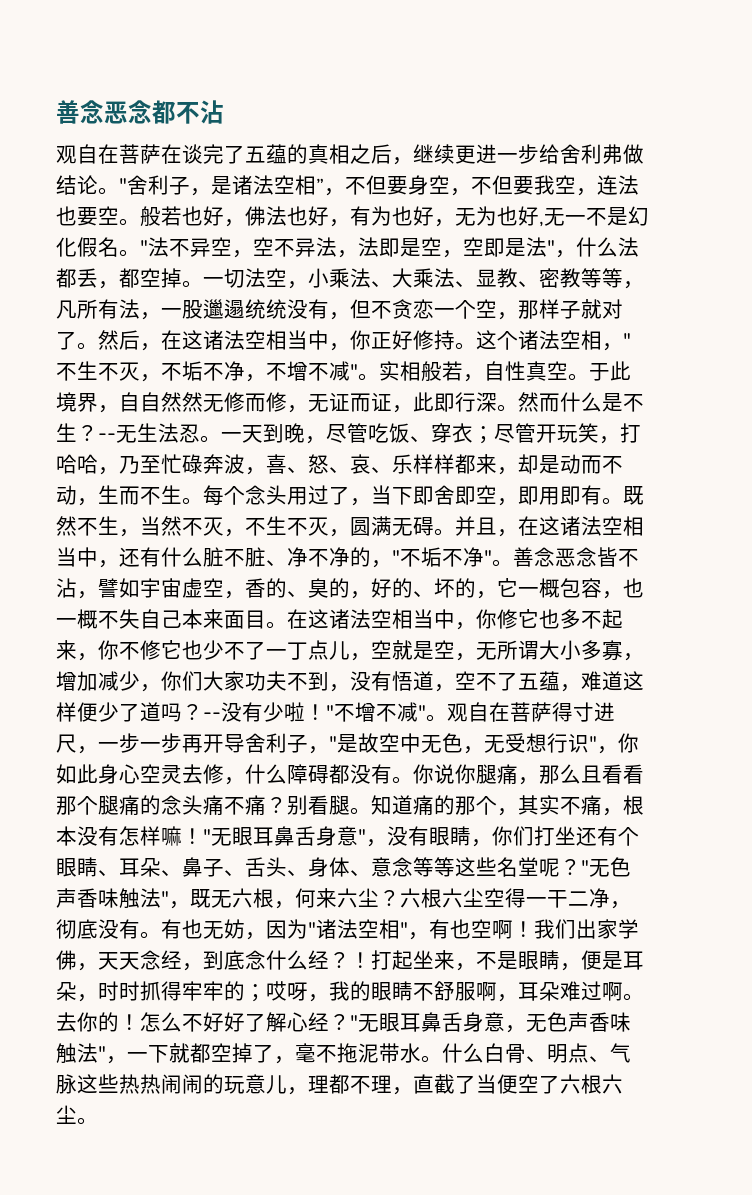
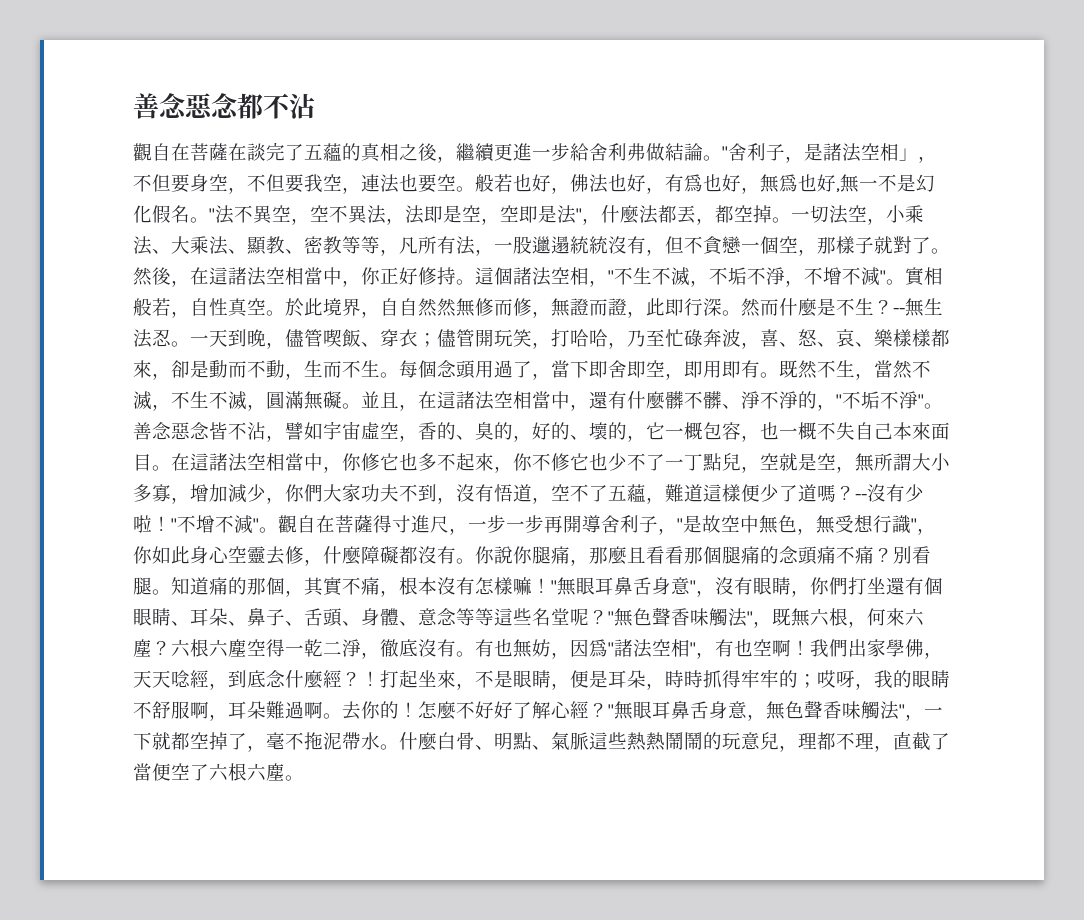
- 善念恶念都不沾
+ 善念惡念都不沾
- 观自在菩萨在谈完了五蕴的真相之后，继续更进一步给舍利弗做结论。
+ 觀自在菩薩在談完了五蘊的真相之後，繼續更進一步給舍利弗做結論。
- "舍利子，是诸法空相”，不但要身空，不但要我空，连法也要空。
+ "舍利子，是諸法空相」，不但要身空，不但要我空，連法也要空。
- 般若也好，佛法也好，有为也好，无为也好,无一不是幻化假名。
+ 般若也好，佛法也好，有爲也好，無爲也好,無一不是幻化假名。
- "法不异空，空不异法，法即是空，空即是法"，什么法都丢，都空掉。
+ "法不異空，空不異法，法即是空，空即是法"，什麼法都丟，都空掉。
- 一切法空，小乘法、大乘法、显教、密教等等，凡所有法，一股邋遢统统没有，但不贪恋一个空，那样子就对了。然后，在这诸法空相当中，你正好修持。
+ 一切法空，小乘法、大乘法、顯教、密教等等，凡所有法，一股邋遢統統沒有，但不貪戀一個空，那樣子就對了。然後，在這諸法空相當中，你正好修持。
- 这个诸法空相，"不生不灭，不垢不净，不增不减"。实相般若，自性真空。
+ 這個諸法空相，"不生不滅，不垢不淨，不增不減"。實相般若，自性真空。
- 于此境界，自自然然无修而修，无证而证，此即行深。
+ 於此境界，自自然然無修而修，無證而證，此即行深。
- 然而什么是不生？
+ 然而什麼是不生？
- --无生法忍。
+ --無生法忍。
- 一天到晚，尽管吃饭、穿衣；尽管开玩笑，打哈哈，乃至忙碌奔波，喜、怒、哀、乐样样都来，却是动而不动，生而不生。每个念头用过了，当下即舍即空，即用即有。
+ 一天到晚，儘管喫飯、穿衣；儘管開玩笑，打哈哈，乃至忙碌奔波，喜、怒、哀、樂樣樣都來，卻是動而不動，生而不生。每個念頭用過了，當下即舍即空，即用即有。
- 既然不生，当然不灭，不生不灭，圆满无碍。并且，在这诸法空相当中，还有什么脏不脏、净不净的，"不垢不净"。
+ 既然不生，當然不滅，不生不滅，圓滿無礙。並且，在這諸法空相當中，還有什麼髒不髒、淨不淨的，"不垢不淨"。
- 善念恶念皆不沾，譬如宇宙虚空，香的、臭的，好的、坏的，它一概包容，也一概不失自己本来面目。
+ 善念惡念皆不沾，譬如宇宙虛空，香的、臭的，好的、壞的，它一概包容，也一概不失自己本來面目。
- 在这诸法空相当中，你修它也多不起来，你不修它也少不了一丁点儿，空就是空，无所谓大小多寡，增加减少，你们大家功夫不到，没有悟道，空不了五蕴，难道这样便少了道吗？--没有少啦！
+ 在這諸法空相當中，你修它也多不起來，你不修它也少不了一丁點兒，空就是空，無所謂大小多寡，增加減少，你們大家功夫不到，沒有悟道，空不了五蘊，難道這樣便少了道嗎？--沒有少啦！
- "不增不减"。观自在菩萨得寸进尺，一步一步再开导舍利子，"是故空中无色，无受想行识"，你如此身心空灵去修，什么障碍都没有。你说你腿痛，那么且看看那个腿痛的念头痛不痛？
+ "不增不減"。觀自在菩薩得寸進尺，一步一步再開導舍利子，"是故空中無色，無受想行識"，你如此身心空靈去修，什麼障礙都沒有。你說你腿痛，那麼且看看那個腿痛的念頭痛不痛？
- 别看腿。
+ 別看腿。
- 知道痛的那个，其实不痛，根本没有怎样嘛！
+ 知道痛的那個，其實不痛，根本沒有怎樣嘛！
- "无眼耳鼻舌身意"，没有眼睛，你们打坐还有个眼睛、耳朵、鼻子、舌头、身体、意念等等这些名堂呢？
+ "無眼耳鼻舌身意"，沒有眼睛，你們打坐還有個眼睛、耳朵、鼻子、舌頭、身體、意念等等這些名堂呢？
- "无色声香味触法"，既无六根，何来六尘？
+ "無色聲香味觸法"，既無六根，何來六塵？
- 六根六尘空得一干二净，彻底没有。有也无妨，因为"诸法空相"，有也空啊！
+ 六根六塵空得一乾二淨，徹底沒有。有也無妨，因爲"諸法空相"，有也空啊！
- 我们出家学佛，天天念经，到底念什么经？
+ 我們出家學佛，天天唸經，到底念什麼經？
- 打起坐来，不是眼睛，便是耳朵，时时抓得牢牢的；哎呀，我的眼睛不舒服啊，耳朵难过啊。
+ 打起坐來，不是眼睛，便是耳朵，時時抓得牢牢的；哎呀，我的眼睛不舒服啊，耳朵難過啊。
- 怎么不好好了解心经？"无眼耳鼻舌身意，无色声香味触法"，一下就都空掉了，毫不拖泥带水。什么白骨、明点、气脉这些热热闹闹的玩意儿，理都不理，直截了当便空了六根六尘。
+ 怎麼不好好了解心經？"無眼耳鼻舌身意，無色聲香味觸法"，一下就都空掉了，毫不拖泥帶水。什麼白骨、明點、氣脈這些熱熱鬧鬧的玩意兒，理都不理，直截了當便空了六根六塵。

